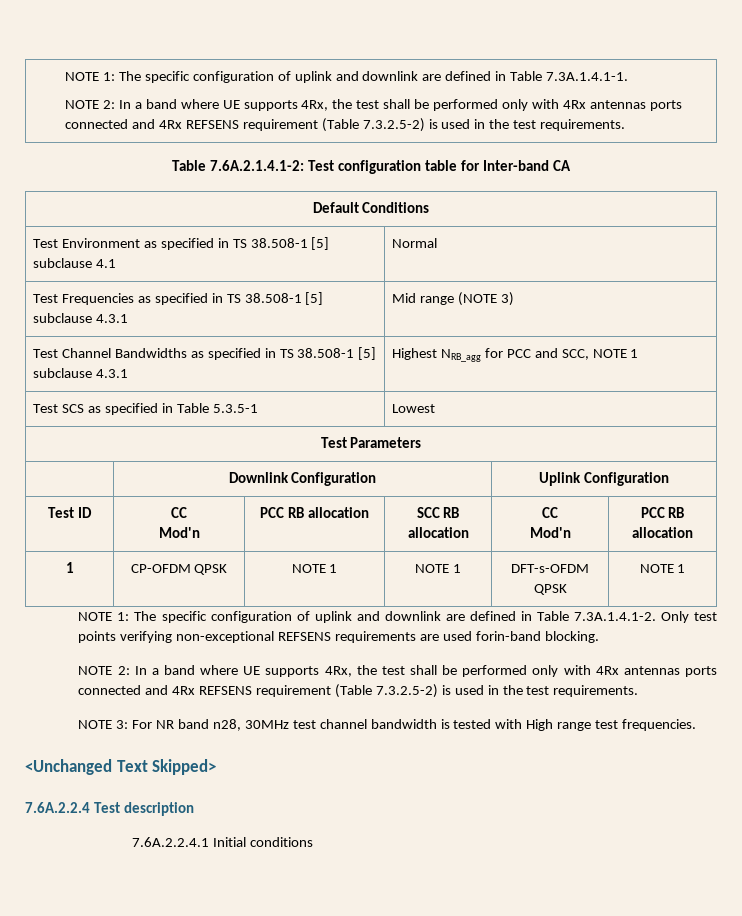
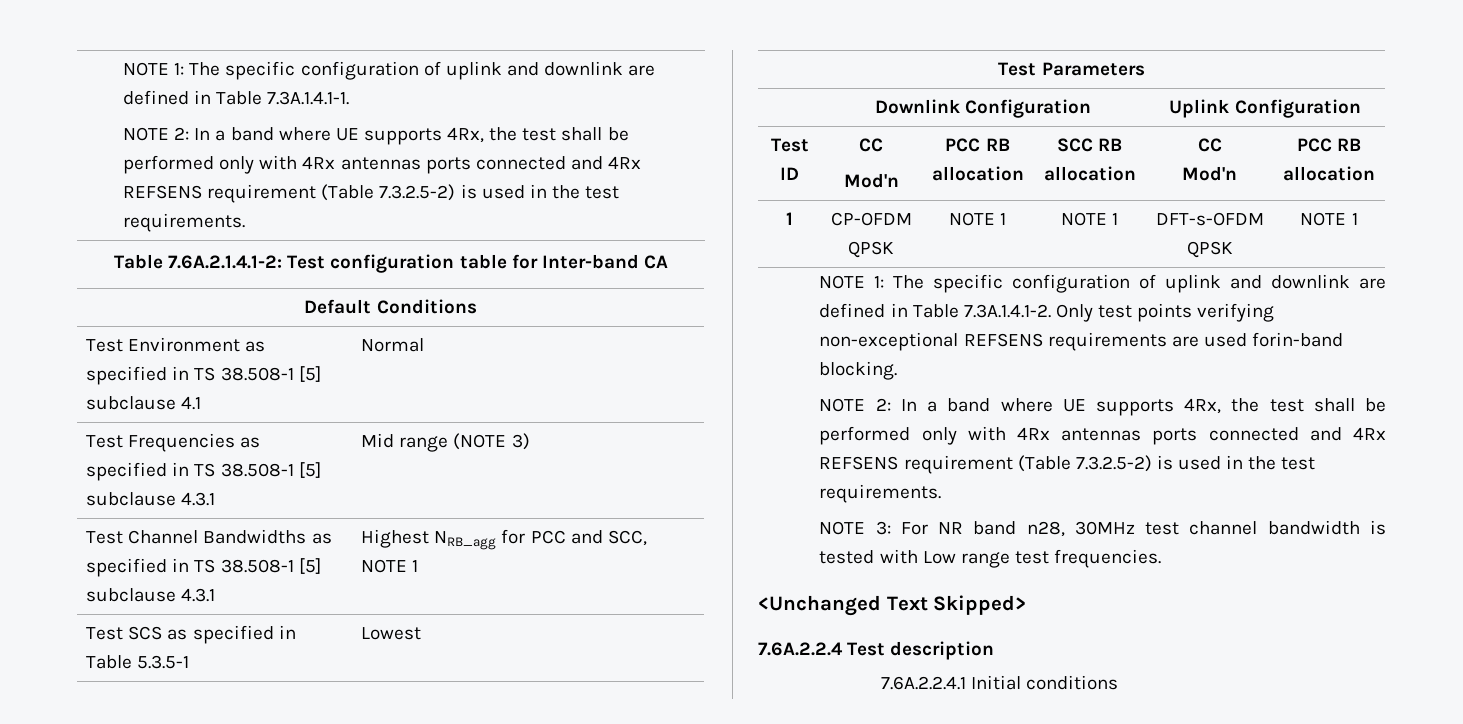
- NOTE 3: For NR band n28, 30MHz test channel bandwidth is tested with High range test frequencies.
+ NOTE 3: For NR band n28, 30MHz test channel bandwidth is tested with Low range test frequencies.

